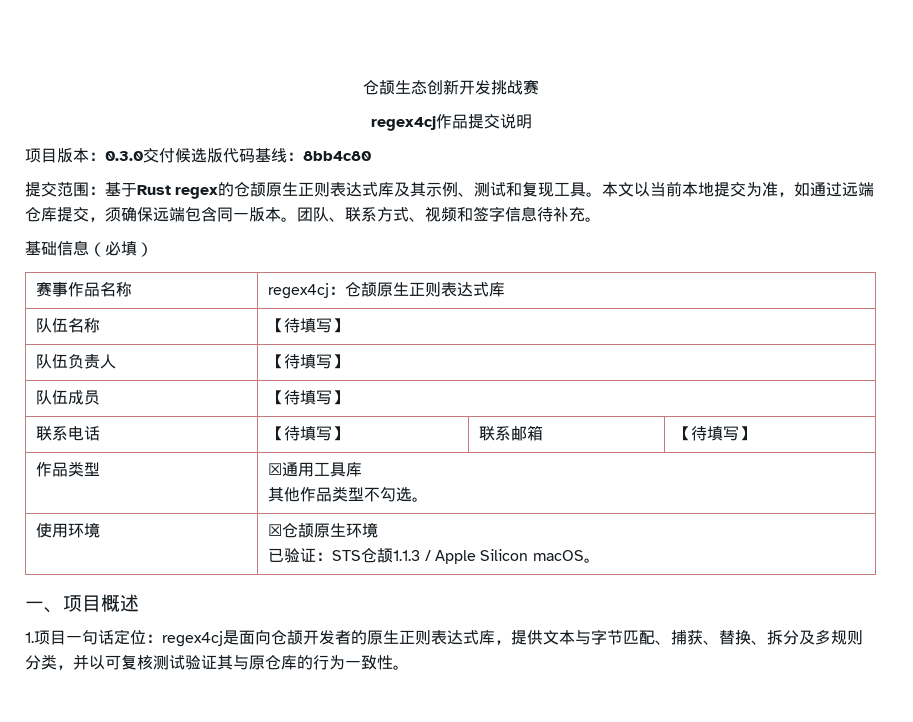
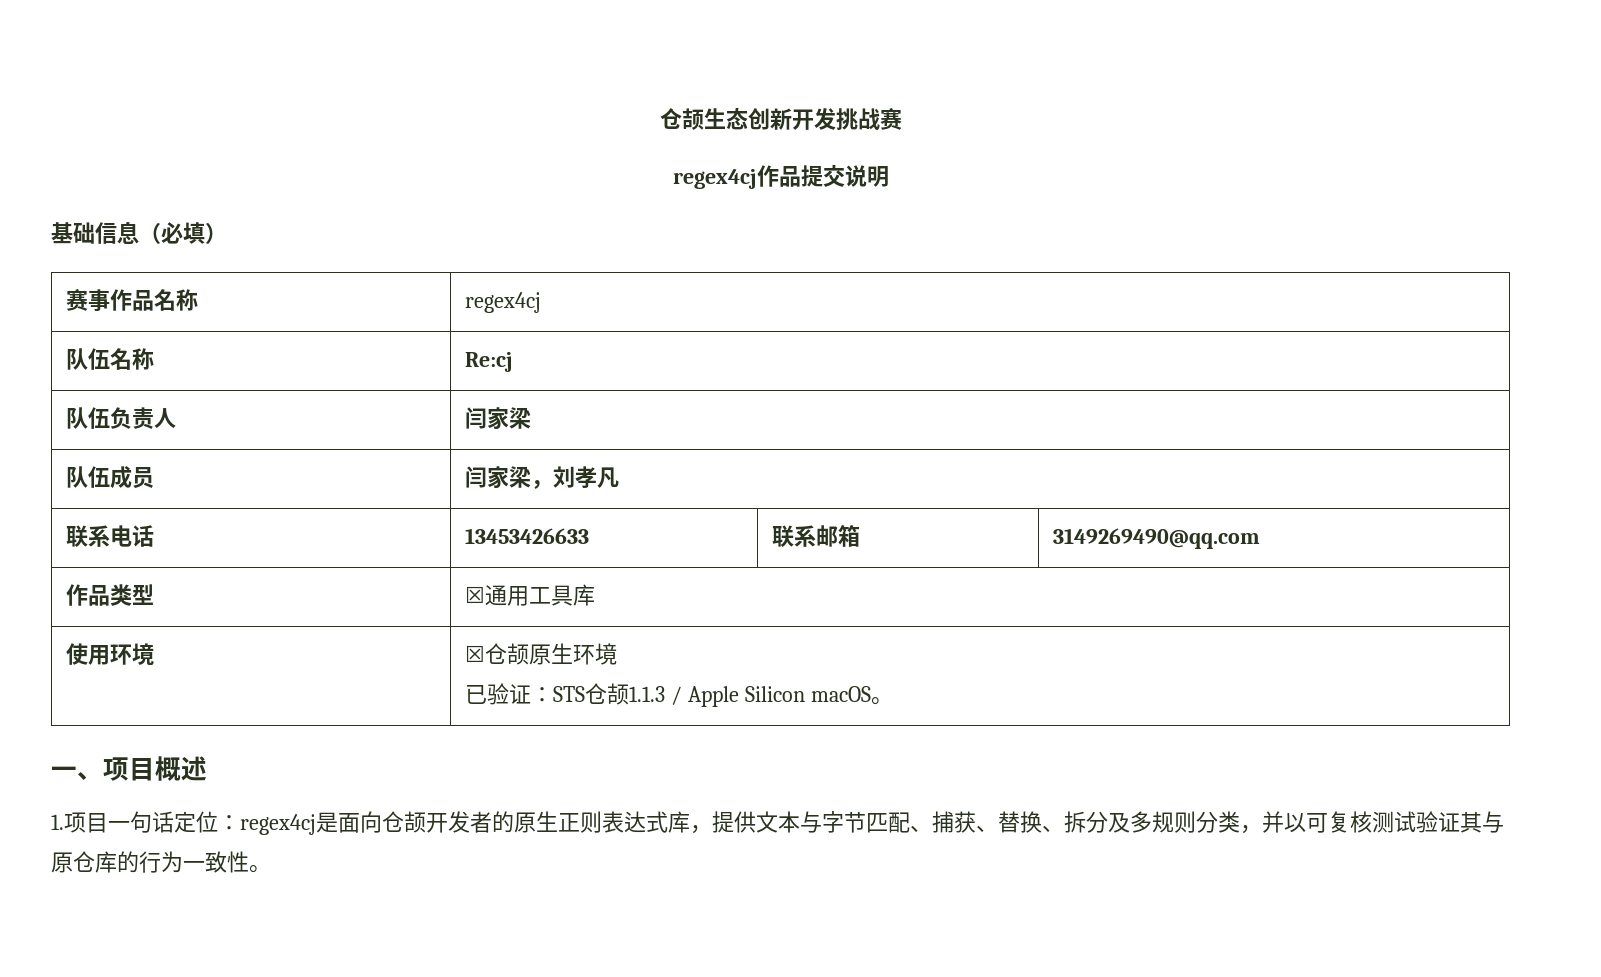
- 项目版本：0.3.0交付候选版代码基线：8bb4c80
- 提交范围：基于Rust regex的仓颉原生正则表达式库及其示例、测试和复现工具。本文以当前本地提交为准，如通过远端仓库提交，须确保远端包含同一版本。团队、联系方式、视频和签字信息待补充。
- 赛事作品名称 | regex4cj：仓颉原生正则表达式库
+ 赛事作品名称 | regex4cj
- 队伍名称 | 【待填写】
+ 队伍名称 | Re:cj
- 队伍负责人 | 【待填写】
+ 队伍负责人 | 闫家梁
- 队伍成员 | 【待填写】
+ 队伍成员 | 闫家梁，刘孝凡
- 联系电话 | 【待填写】 | 联系邮箱 | 【待填写】
+ 联系电话 | 13453426633 | 联系邮箱 | 3149269490@qq.com
  作品类型 | ☒通用工具库
- 其他作品类型不勾选。

